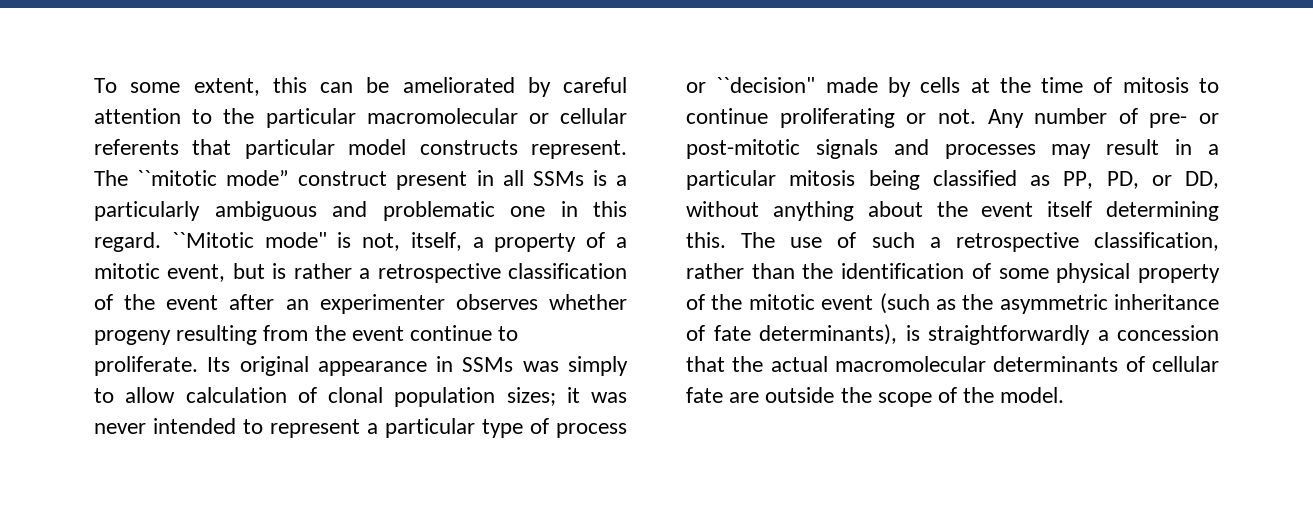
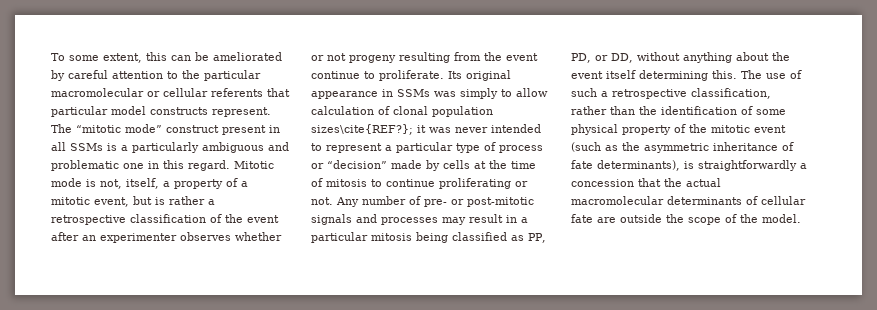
- The ``mitotic mode” construct present in all SSMs is a particularly ambiguous and problematic one in this regard.
+ The “mitotic mode” construct present in all SSMs is a particularly ambiguous and problematic one in this regard.
- ``Mitotic mode" is not, itself, a property of a mitotic event, but is rather a retrospective classification of the event after an experimenter observes whether progeny resulting from the event continue to proliferate.
+ Mitotic mode is not, itself, a property of a mitotic event, but is rather a retrospective classification of the event after an experimenter observes whether or not progeny resulting from the event continue to proliferate.
- Its original appearance in SSMs was simply to allow calculation of clonal population sizes; it was never intended to represent a particular type of process or ``decision" made by cells at the time of mitosis to continue proliferating or not.
+ Its original appearance in SSMs was simply to allow calculation of clonal population sizes\cite{REF?}; it was never intended to represent a particular type of process or “decision” made by cells at the time of mitosis to continue proliferating or not.

